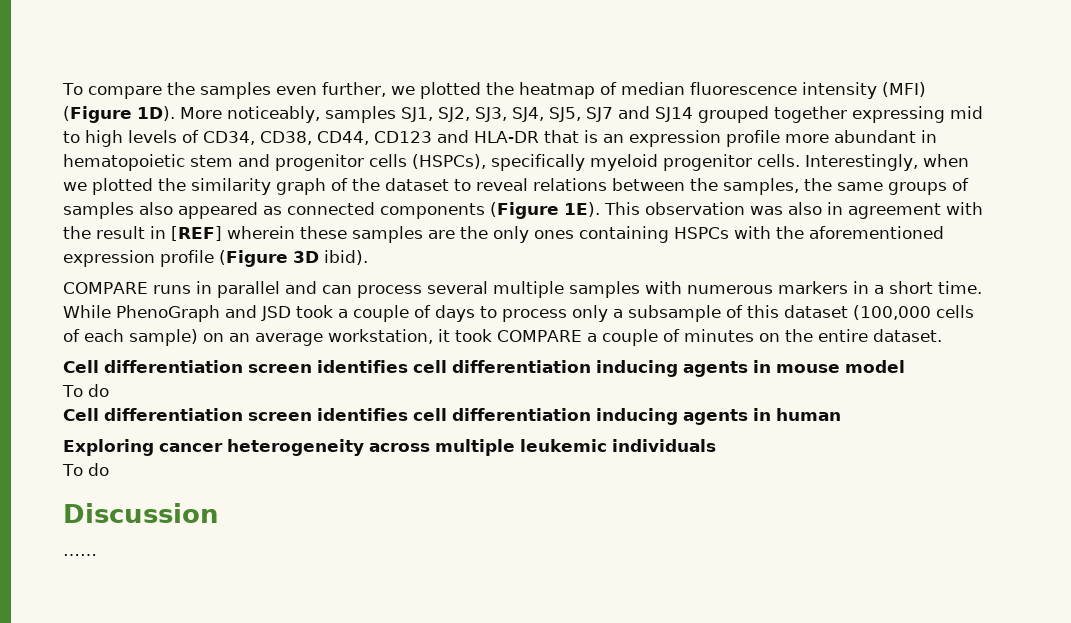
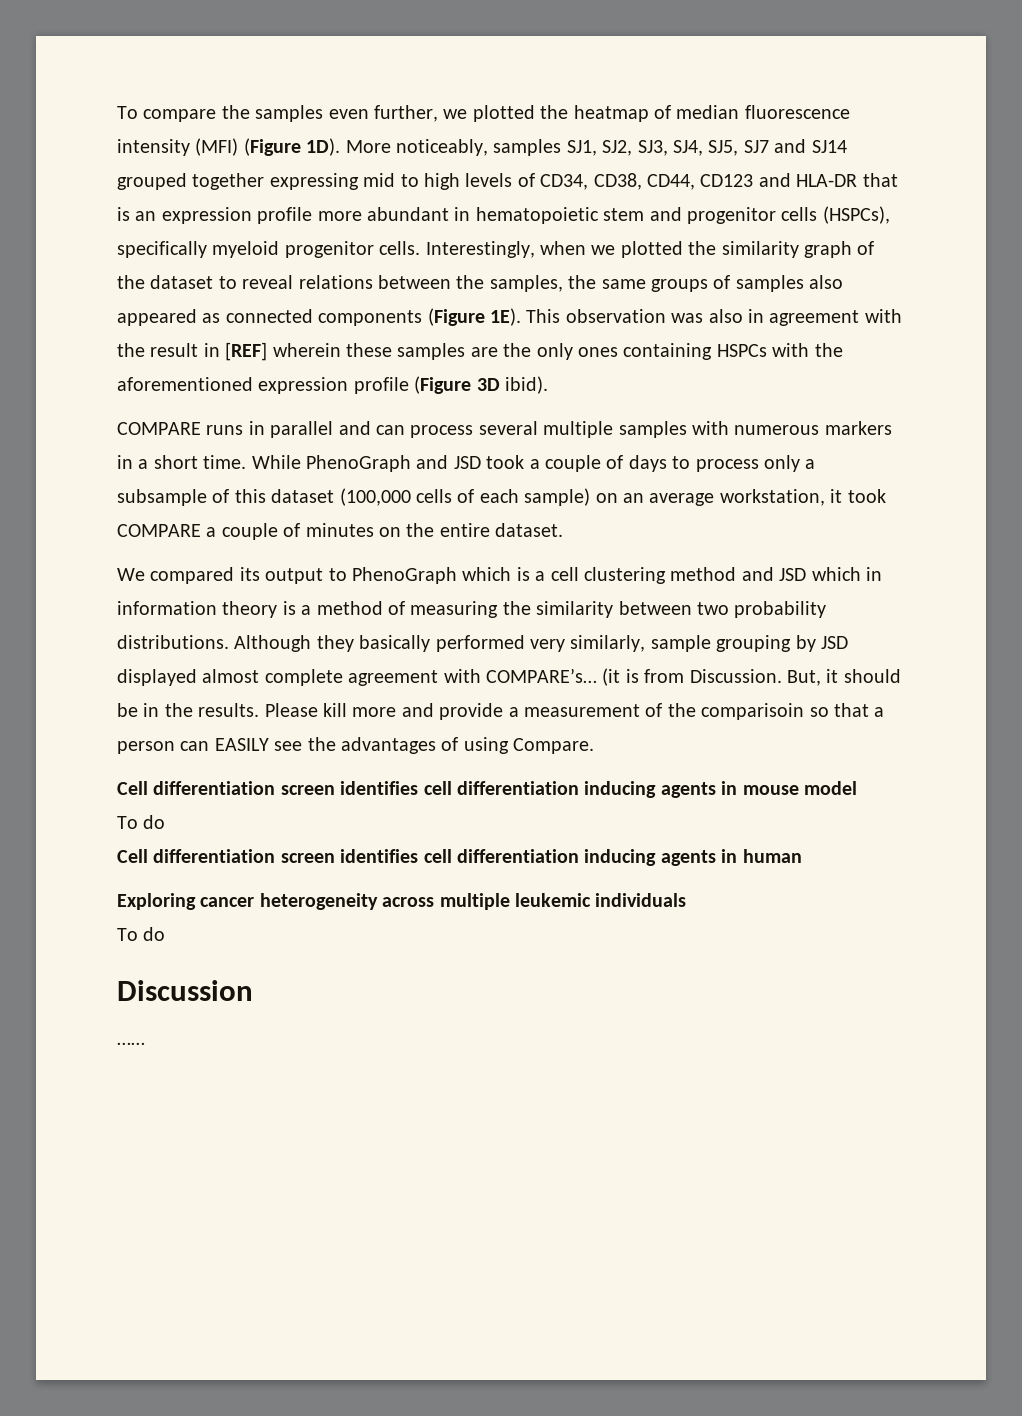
+ We compared its output to PhenoGraph which is a cell clustering method and JSD which in information theory is a method of measuring the similarity between two probability distributions. Although they basically performed very similarly, sample grouping by JSD displayed almost complete agreement with COMPARE’s… (it is from Discussion. But, it should be in the results. Please kill more and provide a measurement of the comparisoin so that a person can EASILY see the advantages of using Compare.

